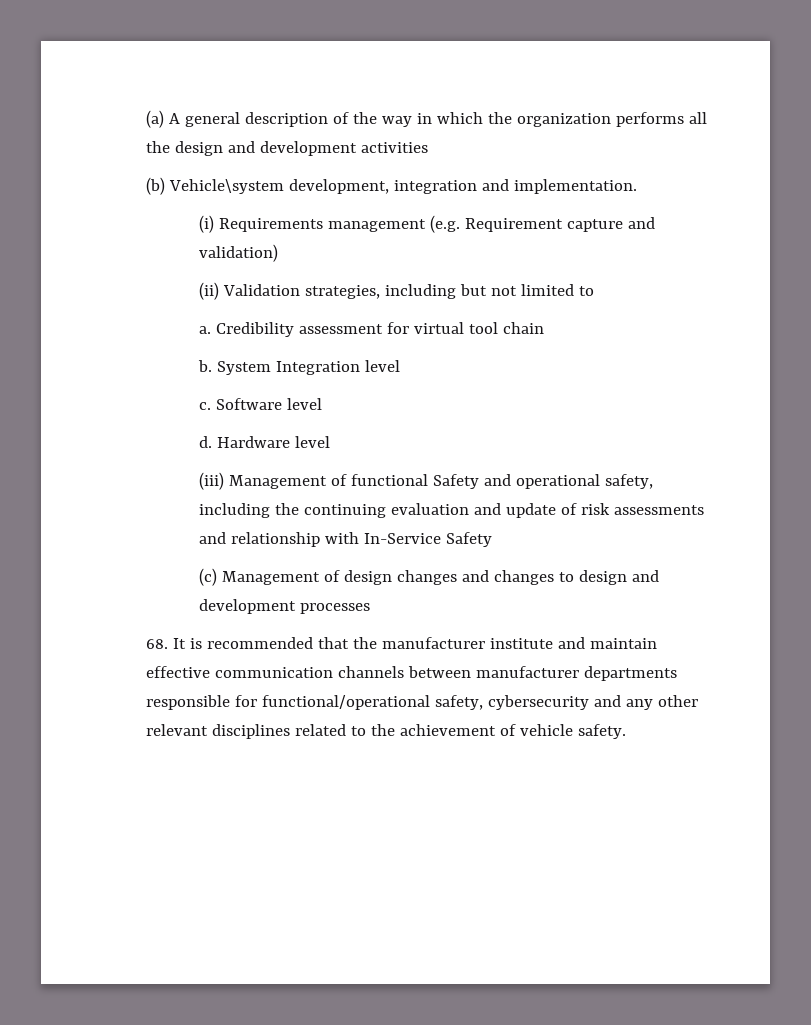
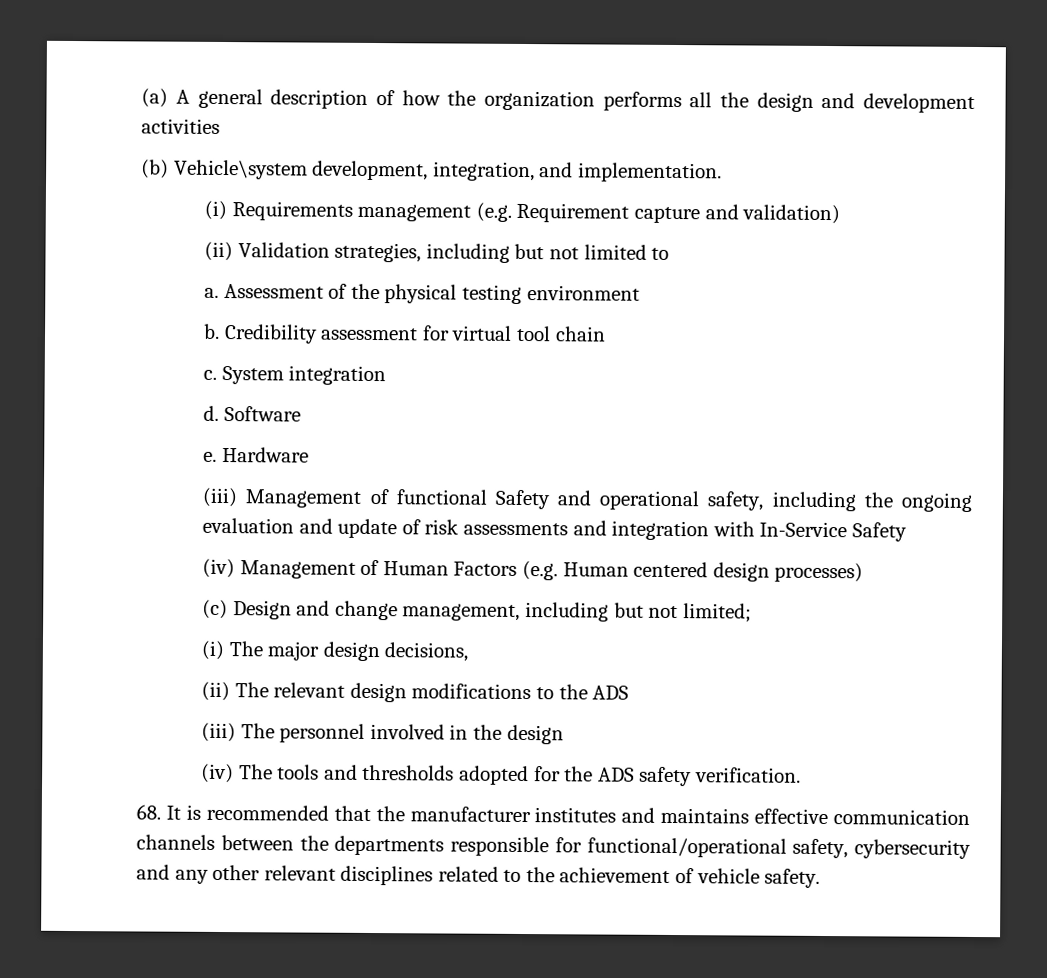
- (a) A general description of the way in which the organization performs all the design and development activities
+ (a) A general description of how the organization performs all the design and development activities
- (b) Vehicle\system development, integration and implementation.
+ (b) Vehicle\system development, integration, and implementation.
+ Assessment of the physical testing environment
+ b.
- b. System Integration level
- c. Software level
+ c. System integration
+ Software
+ e.
- Hardware level
+ Hardware
- (iii) Management of functional Safety and operational safety, including the continuing evaluation and update of risk assessments and relationship with In-Service Safety
+ (iii) Management of functional Safety and operational safety, including the ongoing evaluation and update of risk assessments and integration with In-Service Safety
- (c) Management of design changes and changes to design and development processes
+ (iv) Management of Human Factors (e.g. Human centered design processes)
+ (c) Design and change management, including but not limited;
+ (i) The major design decisions,
+ (ii) The relevant design modifications to the ADS
+ (iii) The personnel involved in the design
+ (iv) The tools and thresholds adopted for the ADS safety verification.
- 68. It is recommended that the manufacturer institute and maintain effective communication channels between manufacturer departments responsible for functional/operational safety, cybersecurity and any other relevant disciplines related to the achievement of vehicle safety.
+ 68. It is recommended that the manufacturer institutes and maintains effective communication channels between the departments responsible for functional/operational safety, cybersecurity and any other relevant disciplines related to the achievement of vehicle safety.

